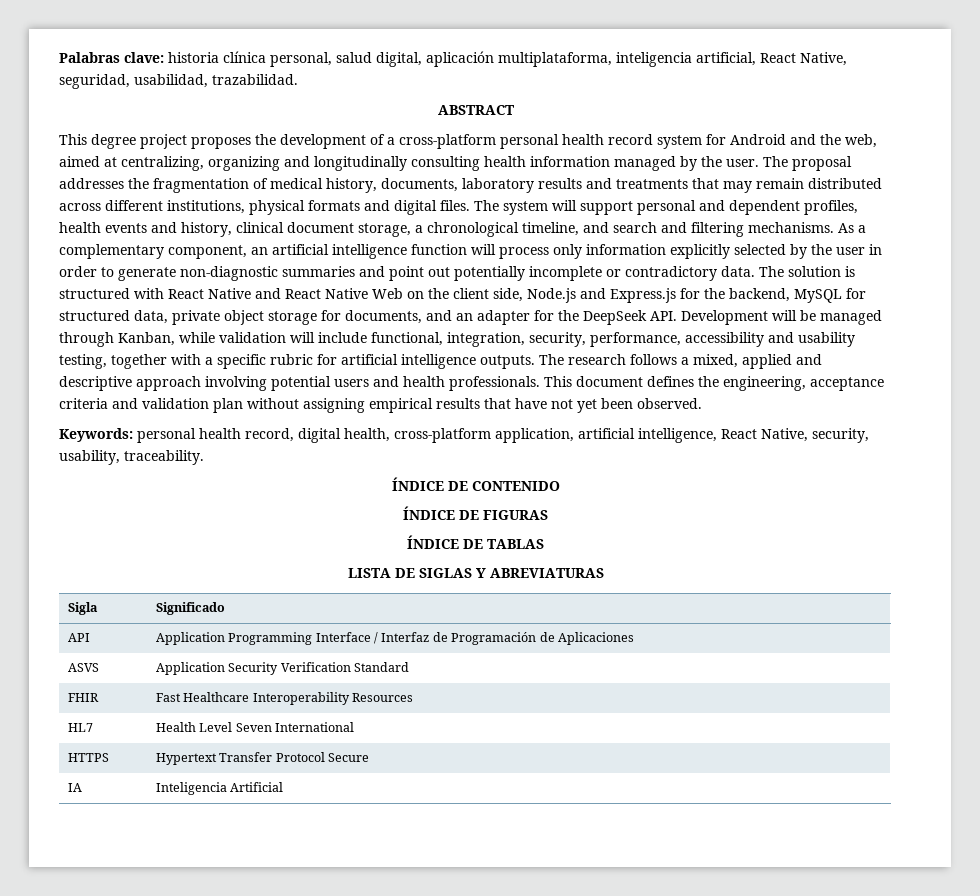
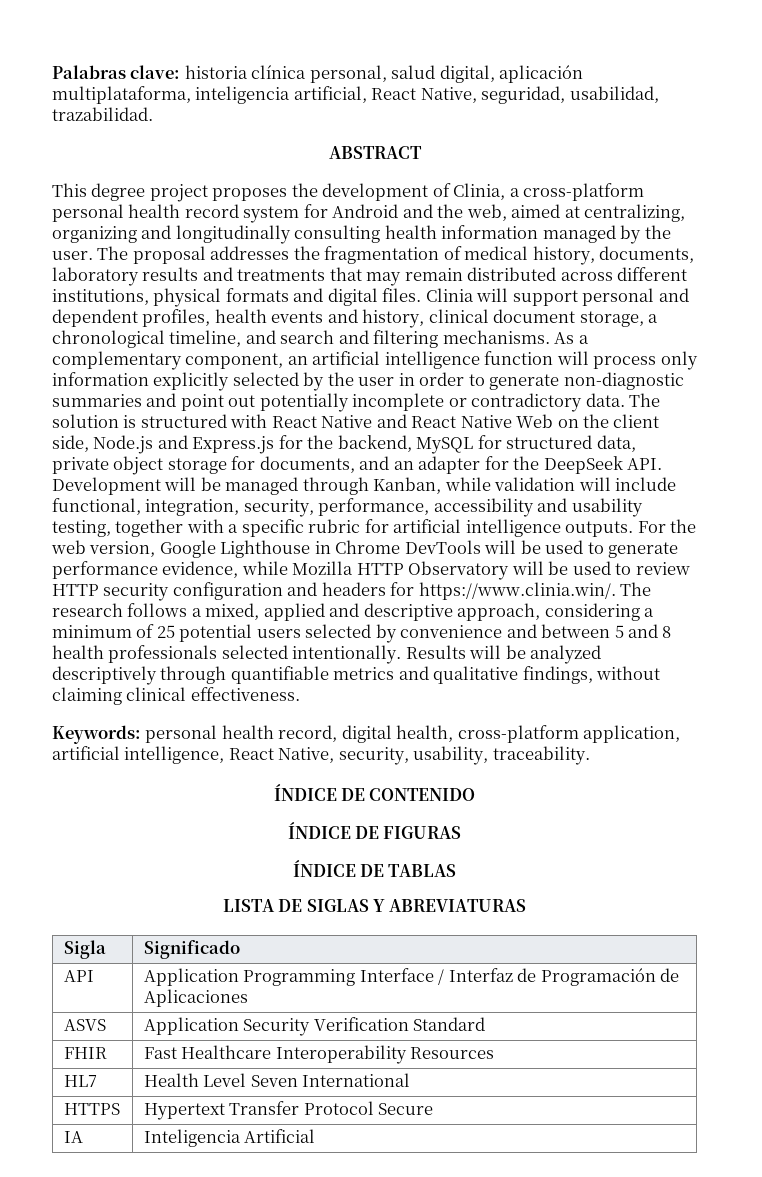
- This degree project proposes the development of a cross-platform personal health record system for Android and the web, aimed at centralizing, organizing and longitudinally consulting health information managed by the user.
+ This degree project proposes the development of Clinia, a cross-platform personal health record system for Android and the web, aimed at centralizing, organizing and longitudinally consulting health information managed by the user.
- The system will support personal and dependent profiles, health events and history, clinical document storage, a chronological timeline, and search and filtering mechanisms.
+ Clinia will support personal and dependent profiles, health events and history, clinical document storage, a chronological timeline, and search and filtering mechanisms.
- The research follows a mixed, applied and descriptive approach involving potential users and health professionals. This document defines the engineering, acceptance criteria and validation plan without assigning empirical results that have not yet been observed.
+ For the web version, Google Lighthouse in Chrome DevTools will be used to generate performance evidence, while Mozilla HTTP Observatory will be used to review HTTP security configuration and headers for https://www.clinia.win/. The research follows a mixed, applied and descriptive approach, considering a minimum of 25 potential users selected by convenience and between 5 and 8 health professionals selected intentionally. Results will be analyzed descriptively through quantifiable metrics and qualitative findings, without claiming clinical effectiveness.

